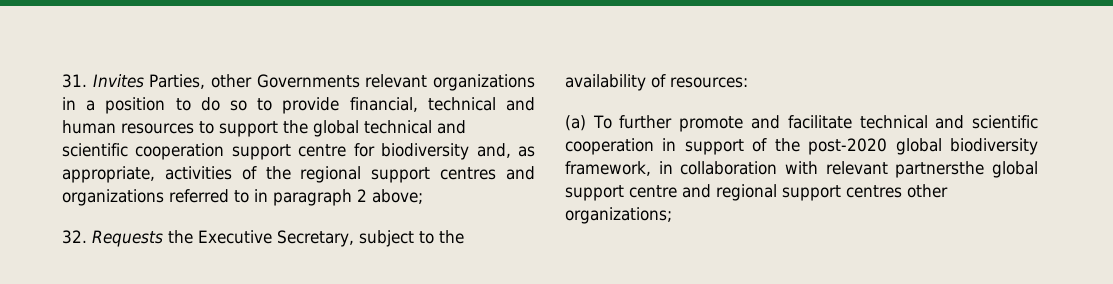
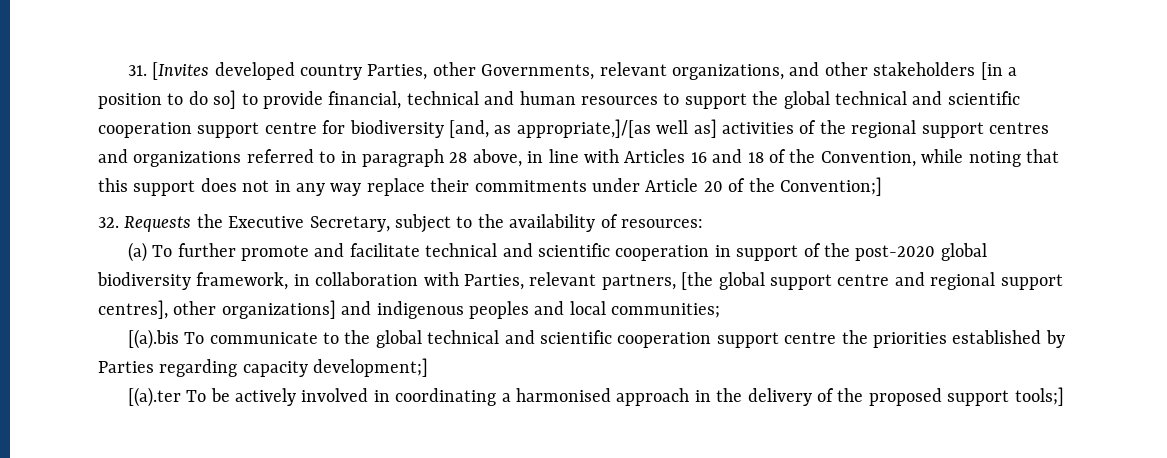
- 31. Invites Parties, other Governments relevant organizations in a position to do so to provide financial, technical and human resources to support the global technical and scientific cooperation support centre for biodiversity and, as appropriate, activities of the regional support centres and organizations referred to in paragraph 2 above;
+ 31. [Invites developed country Parties, other Governments, relevant organizations, and other stakeholders [in a position to do so] to provide financial, technical and human resources to support the global technical and scientific cooperation support centre for biodiversity [and, as appropriate,]/[as well as] activities of the regional support centres and organizations referred to in paragraph 28 above, in line with Articles 16 and 18 of the Convention, while noting that this support does not in any way replace their commitments under Article 20 of the Convention;]
- (a) To further promote and facilitate technical and scientific cooperation in support of the post-2020 global biodiversity framework, in collaboration with relevant partnersthe global support centre and regional support centres other organizations;
+ (a) To further promote and facilitate technical and scientific cooperation in support of the post-2020 global biodiversity framework, in collaboration with Parties, relevant partners, [the global support centre and regional support centres], other organizations] and indigenous peoples and local communities;
+ [(a).bis To communicate to the global technical and scientific cooperation support centre the priorities established by Parties regarding capacity development;]
+ [(a).ter To be actively involved in coordinating a harmonised approach in the delivery of the proposed support tools;]

